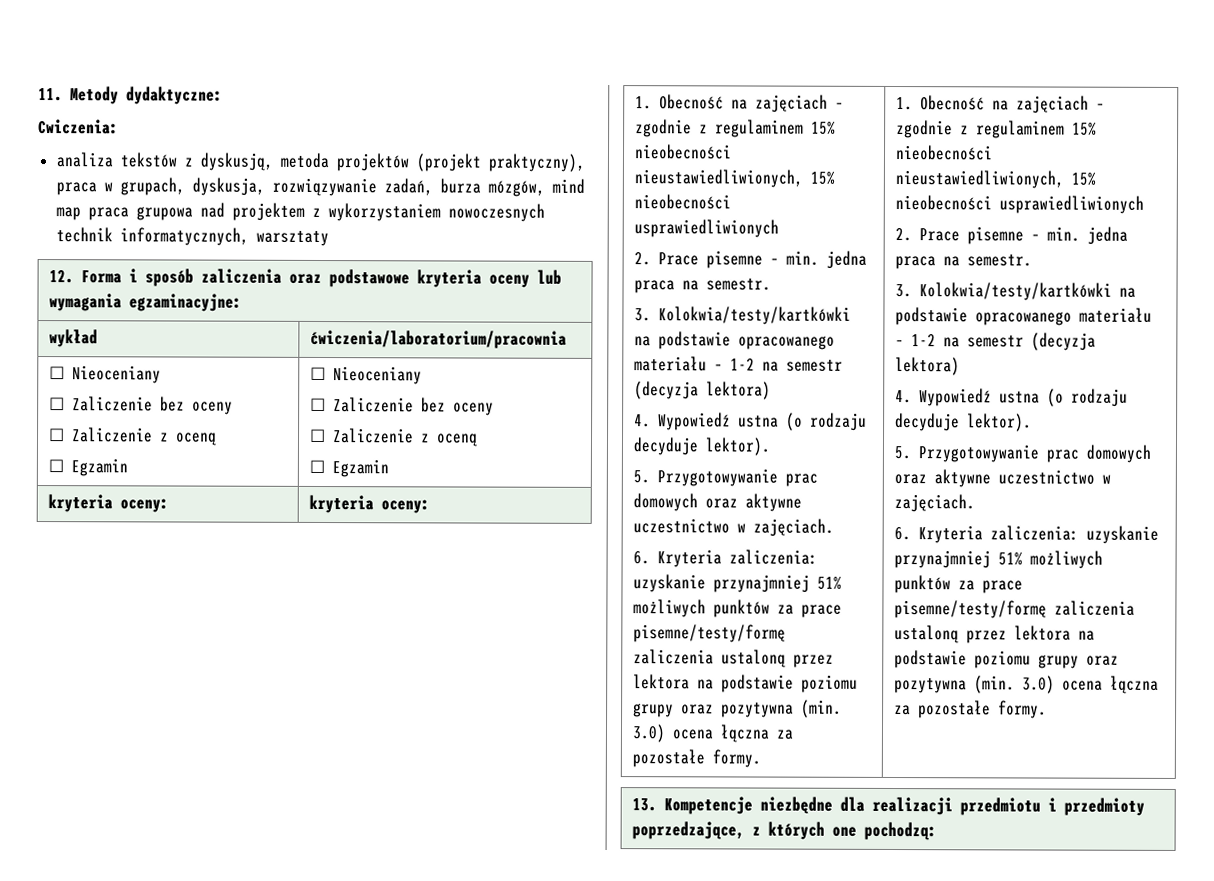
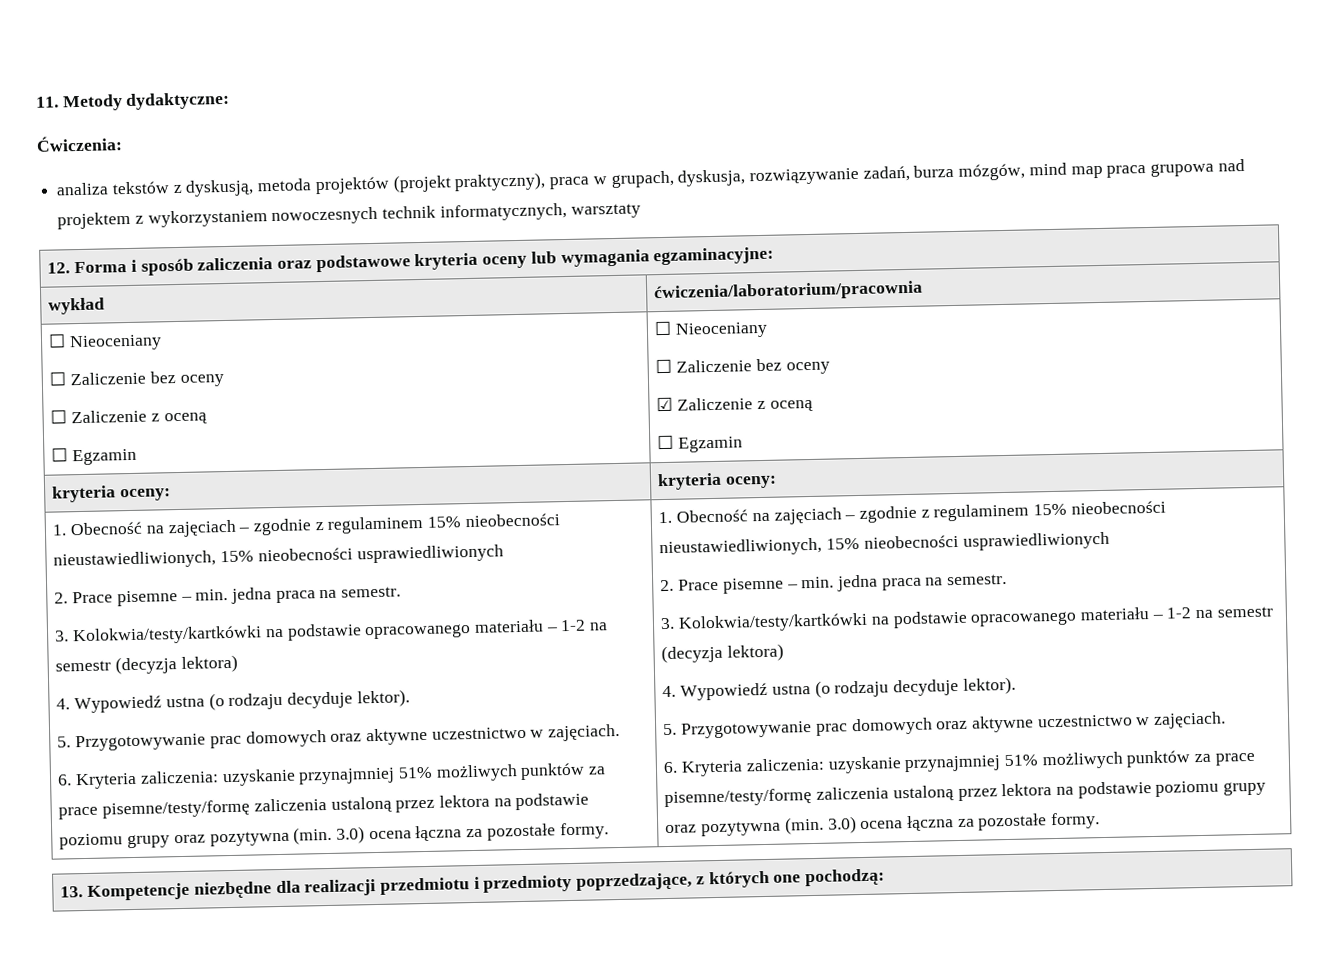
- Cwiczenia:
+ Ćwiczenia:
  wykład | ćwiczenia/laboratorium/pracownia
  ☐ Nieoceniany
  ☐ Zaliczenie bez oceny
  ☐ Zaliczenie z oceną
  ☐ Egzamin | ☐ Nieoceniany
  ☐ Zaliczenie bez oceny
- ☐ Zaliczenie z oceną
+ ☑ Zaliczenie z oceną

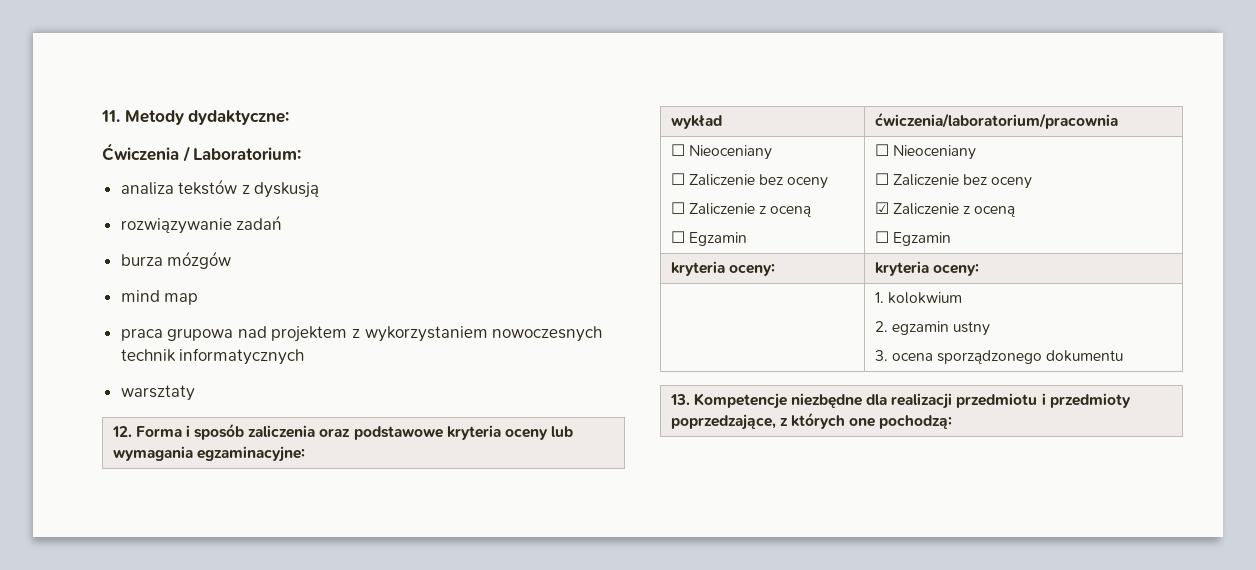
- Ćwiczenia:
+ Ćwiczenia / Laboratorium:
- analiza tekstów z dyskusją, metoda projektów (projekt praktyczny), praca w grupach, dyskusja, rozwiązywanie zadań, burza mózgów, mind map praca grupowa nad projektem z wykorzystaniem nowoczesnych technik informatycznych, warsztaty
+ analiza tekstów z dyskusją
+ rozwiązywanie zadań
+ burza mózgów
+ mind map
+ praca grupowa nad projektem z wykorzystaniem nowoczesnych technik informatycznych
+ warsztaty
  kryteria oceny: | kryteria oceny:
- 1. Obecność na zajęciach – zgodnie z regulaminem 15% nieobecności nieustawiedliwionych, 15% nieobecności usprawiedliwionych
- 2. Prace pisemne – min. jedna praca na semestr.
- 3. Kolokwia/testy/kartkówki na podstawie opracowanego materiału – 1-2 na semestr (decyzja lektora)
- 4. Wypowiedź ustna (o rodzaju decyduje lektor).
- 5. Przygotowywanie prac domowych oraz aktywne uczestnictwo w zajęciach.
- 6. Kryteria zaliczenia: uzyskanie przynajmniej 51% możliwych punktów za prace pisemne/testy/formę zaliczenia ustaloną przez lektora na podstawie poziomu grupy oraz pozytywna (min. 3.0) ocena łączna za pozostałe formy. | 1. Obecność na zajęciach – zgodnie z regulaminem 15% nieobecności nieustawiedliwionych, 15% nieobecności usprawiedliwionych
- 2. Prace pisemne – min. jedna praca na semestr.
- 3. Kolokwia/testy/kartkówki na podstawie opracowanego materiału – 1-2 na semestr (decyzja lektora)
- 4. Wypowiedź ustna (o rodzaju decyduje lektor).
- 5. Przygotowywanie prac domowych oraz aktywne uczestnictwo w zajęciach.
- 6. Kryteria zaliczenia: uzyskanie przynajmniej 51% możliwych punktów za prace pisemne/testy/formę zaliczenia ustaloną przez lektora na podstawie poziomu grupy oraz pozytywna (min. 3.0) ocena łączna za pozostałe formy.
+ | 1. kolokwium
+ 2. egzamin ustny
+ 3. ocena sporządzonego dokumentu

